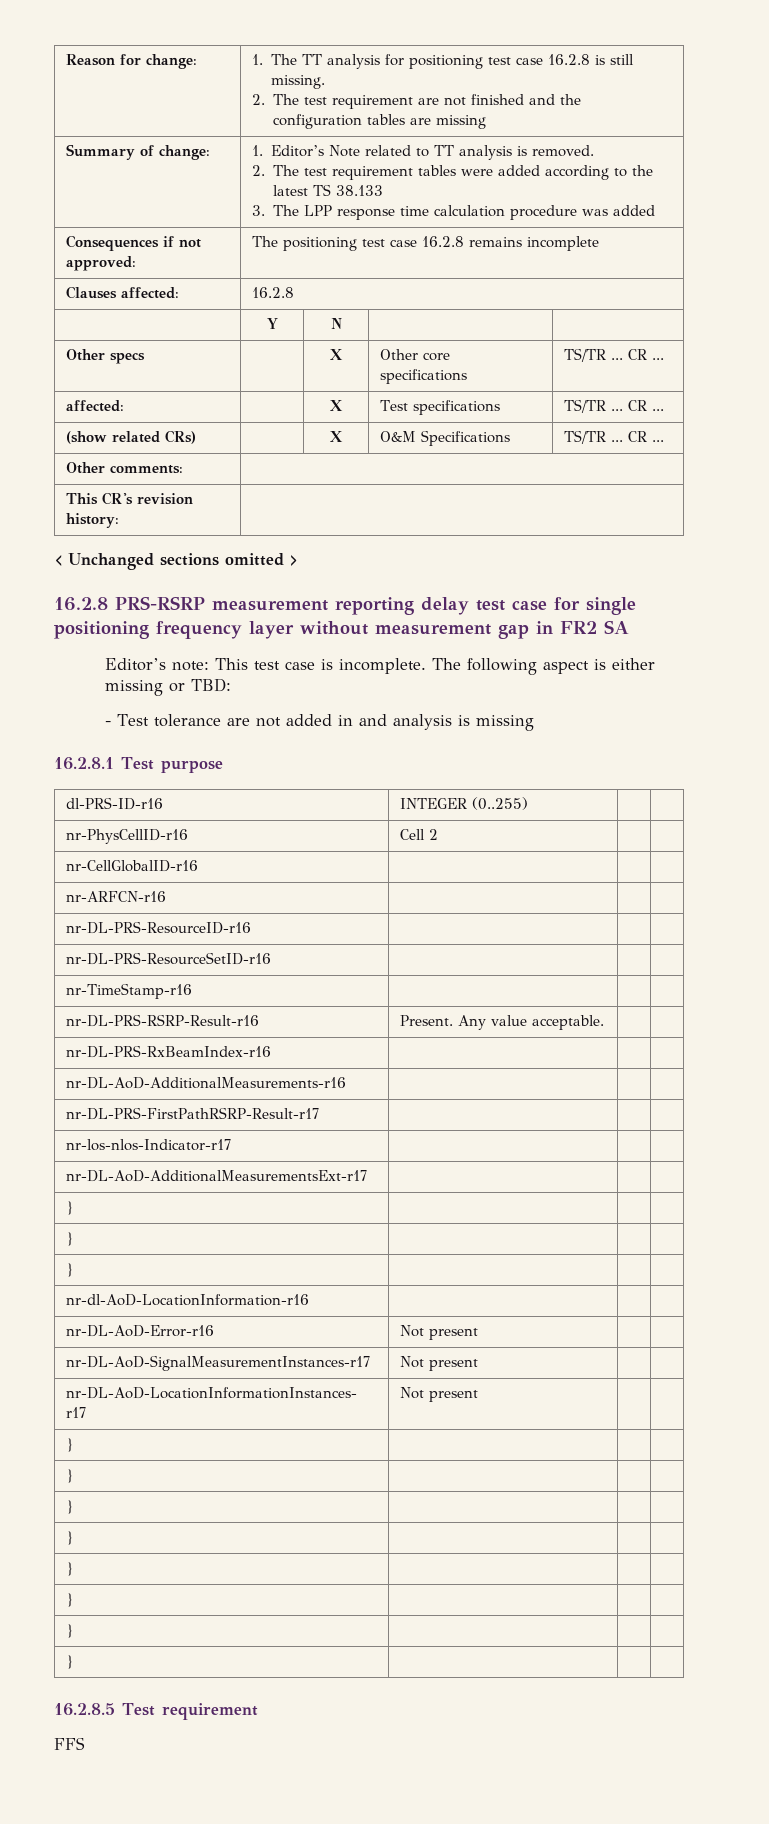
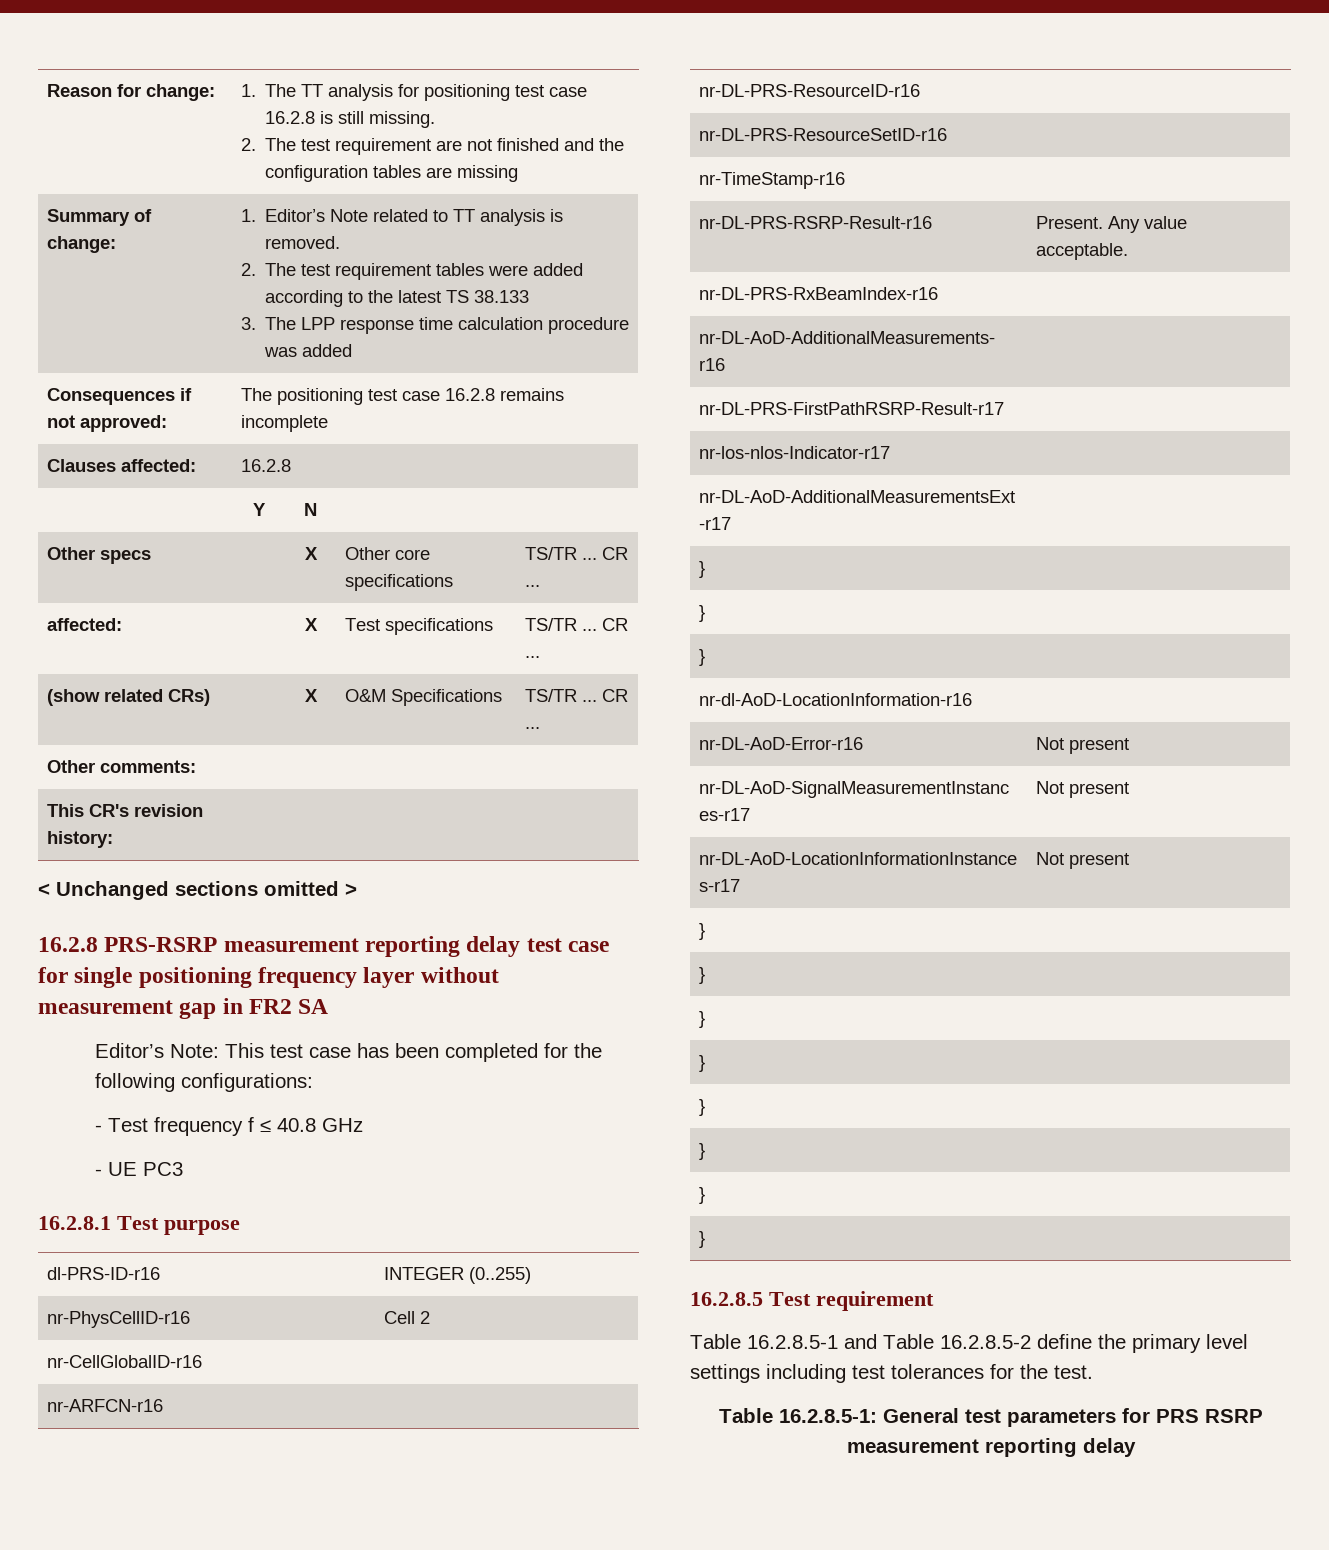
- Editor’s note: This test case is incomplete. The following aspect is either missing or TBD:
- - Test tolerance are not added in and analysis is missing
+ Editor’s Note: This test case has been completed for the following configurations:
+ - Test frequency f ≤ 40.8 GHz
+ - UE PC3
- FFS
+ Table 16.2.8.5-1 and Table 16.2.8.5-2 define the primary level settings including test tolerances for the test.
+ Table 16.2.8.5-1: General test parameters for PRS RSRP measurement reporting delay

